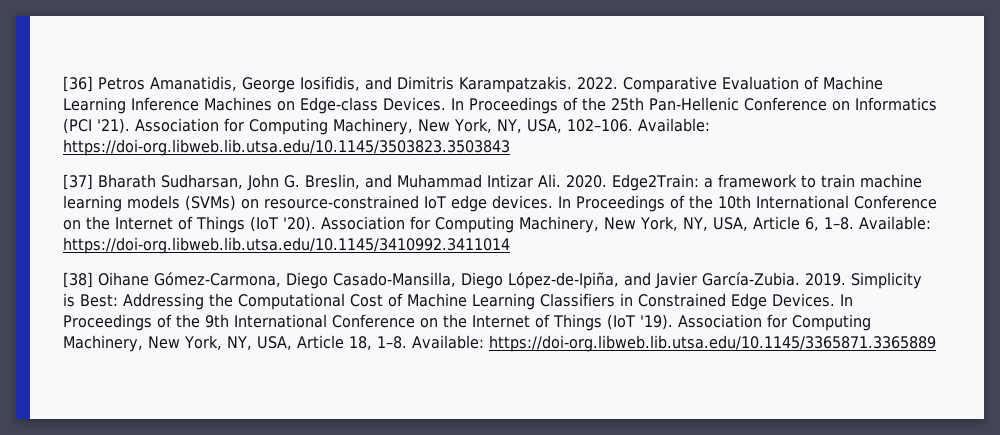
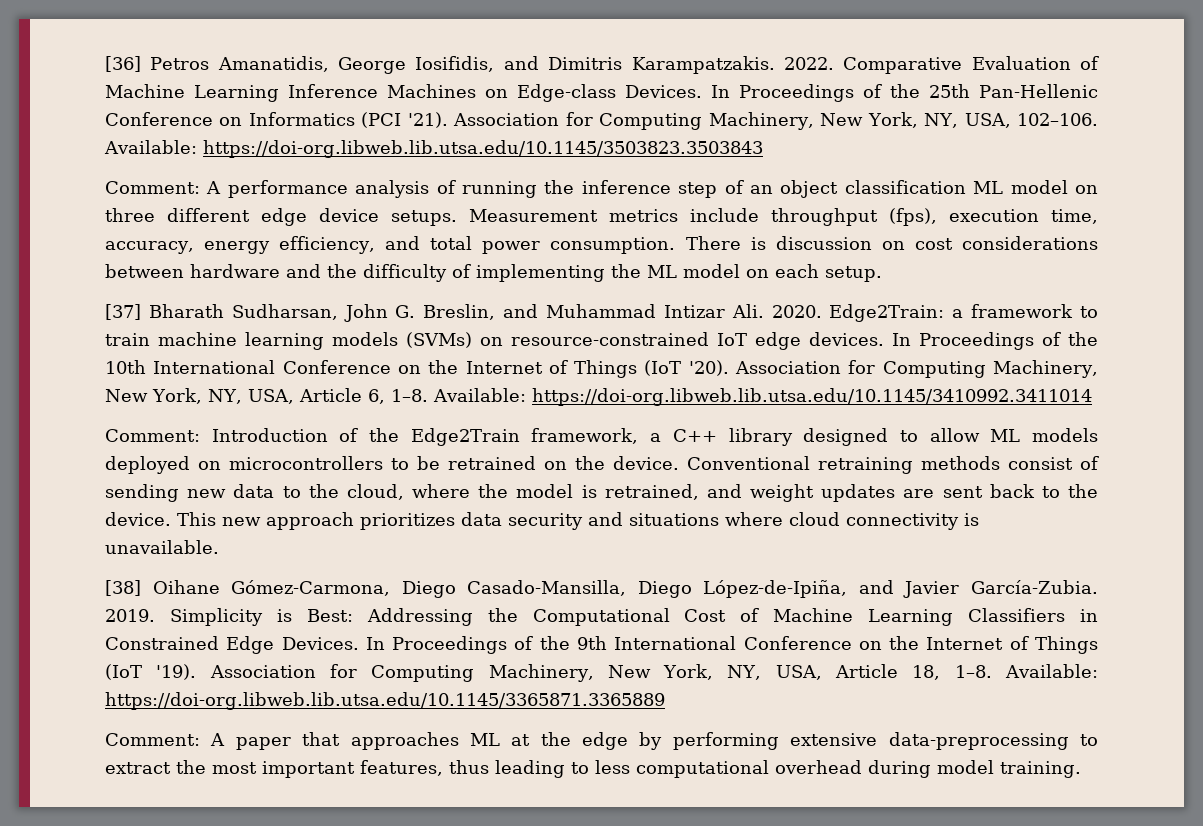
+ Comment: A performance analysis of running the inference step of an object classification ML model on three different edge device setups. Measurement metrics include throughput (fps), execution time, accuracy, energy efficiency, and total power consumption. There is discussion on cost considerations between hardware and the difficulty of implementing the ML model on each setup.
+ Comment: Introduction of the Edge2Train framework, a C++ library designed to allow ML models deployed on microcontrollers to be retrained on the device. Conventional retraining methods consist of sending new data to the cloud, where the model is retrained, and weight updates are sent back to the device. This new approach prioritizes data security and situations where cloud connectivity is unavailable.
+ Comment: A paper that approaches ML at the edge by performing extensive data-preprocessing to extract the most important features, thus leading to less computational overhead during model training.

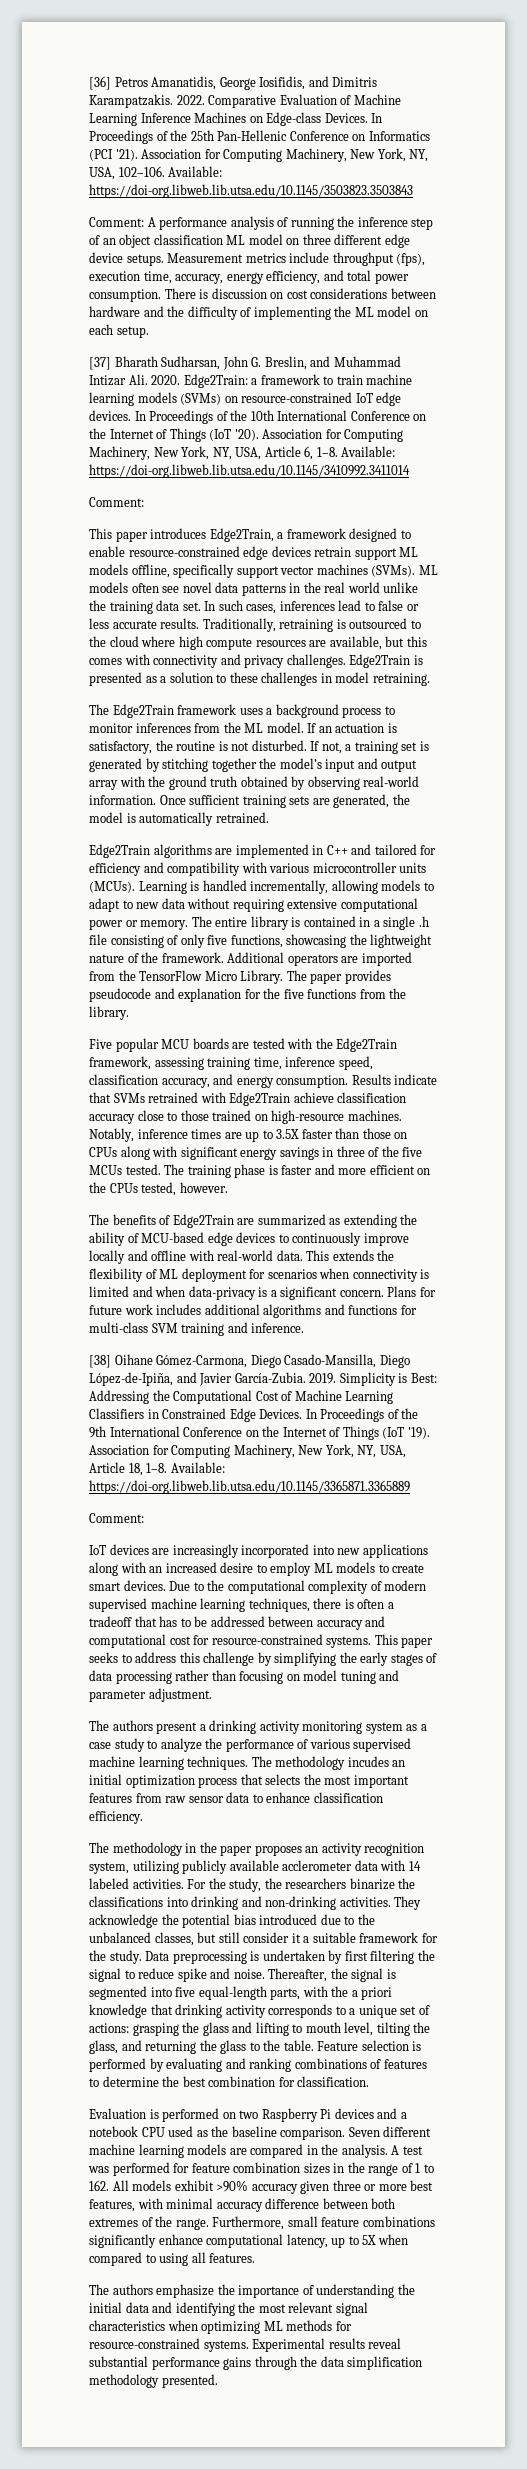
  Available: https://doi-org.libweb.lib.utsa.edu/10.1145/3410992.3411014
- Comment: Introduction of the Edge2Train framework, a C++ library designed to allow ML models deployed on microcontrollers to be retrained on the device. Conventional retraining methods consist of sending new data to the cloud, where the model is retrained, and weight updates are sent back to the device. This new approach prioritizes data security and situations where cloud connectivity is unavailable.
+ Comment:
+ This paper introduces Edge2Train, a framework designed to enable resource-constrained edge devices retrain support ML models offline, specifically support vector machines (SVMs). ML models often see novel data patterns in the real world unlike the training data set. In such cases, inferences lead to false or less accurate results. Traditionally, retraining is outsourced to the cloud where high compute resources are available, but this comes with connectivity and privacy challenges. Edge2Train is presented as a solution to these challenges in model retraining.
+ The Edge2Train framework uses a background process to monitor inferences from the ML model. If an actuation is satisfactory, the routine is not disturbed. If not, a training set is generated by stitching together the model’s input and output array with the ground truth obtained by observing real-world information. Once sufficient training sets are generated, the model is automatically retrained.
+ Edge2Train algorithms are implemented in C++ and tailored for efficiency and compatibility with various microcontroller units (MCUs). Learning is handled incrementally, allowing models to adapt to new data without requiring extensive computational power or memory. The entire library is contained in a single .h file consisting of only five functions, showcasing the lightweight nature of the framework. Additional operators are imported from the TensorFlow Micro Library. The paper provides pseudocode and explanation for the five functions from the library.
+ Five popular MCU boards are tested with the Edge2Train framework, assessing training time, inference speed, classification accuracy, and energy consumption. Results indicate that SVMs retrained with Edge2Train achieve classification accuracy close to those trained on high-resource machines. Notably, inference times are up to 3.5X faster than those on CPUs along with significant energy savings in three of the five MCUs tested. The training phase is faster and more efficient on the CPUs tested, however.
+ The benefits of Edge2Train are summarized as extending the ability of MCU-based edge devices to continuously improve locally and offline with real-world data. This extends the flexibility of ML deployment for scenarios when connectivity is limited and when data-privacy is a significant concern. Plans for future work includes additional algorithms and functions for multi-class SVM training and inference.
  Available: https://doi-org.libweb.lib.utsa.edu/10.1145/3365871.3365889
- Comment: A paper that approaches ML at the edge by performing extensive data-preprocessing to extract the most important features, thus leading to less computational overhead during model training.
+ Comment:
+ IoT devices are increasingly incorporated into new applications along with an increased desire to employ ML models to create smart devices. Due to the computational complexity of modern supervised machine learning techniques, there is often a tradeoff that has to be addressed between accuracy and computational cost for resource-constrained systems. This paper seeks to address this challenge by simplifying the early stages of data processing rather than focusing on model tuning and parameter adjustment.
+ The authors present a drinking activity monitoring system as a case study to analyze the performance of various supervised machine learning techniques. The methodology incudes an initial optimization process that selects the most important features from raw sensor data to enhance classification efficiency.
+ The methodology in the paper proposes an activity recognition system, utilizing publicly available acclerometer data with 14 labeled activities. For the study, the researchers binarize the classifications into drinking and non-drinking activities. They acknowledge the potential bias introduced due to the unbalanced classes, but still consider it a suitable framework for the study. Data preprocessing is undertaken by first filtering the signal to reduce spike and noise. Thereafter, the signal is segmented into five equal-length parts, with the a priori knowledge that drinking activity corresponds to a unique set of actions: grasping the glass and lifting to mouth level, tilting the glass, and returning the glass to the table. Feature selection is performed by evaluating and ranking combinations of features to determine the best combination for classification.
+ Evaluation is performed on two Raspberry Pi devices and a notebook CPU used as the baseline comparison. Seven different machine learning models are compared in the analysis. A test was performed for feature combination sizes in the range of 1 to 162. All models exhibit >90% accuracy given three or more best features, with minimal accuracy difference between both extremes of the range. Furthermore, small feature combinations significantly enhance computational latency, up to 5X when compared to using all features.
+ The authors emphasize the importance of understanding the initial data and identifying the most relevant signal characteristics when optimizing ML methods for resource-constrained systems. Experimental results reveal substantial performance gains through the data simplification methodology presented.

